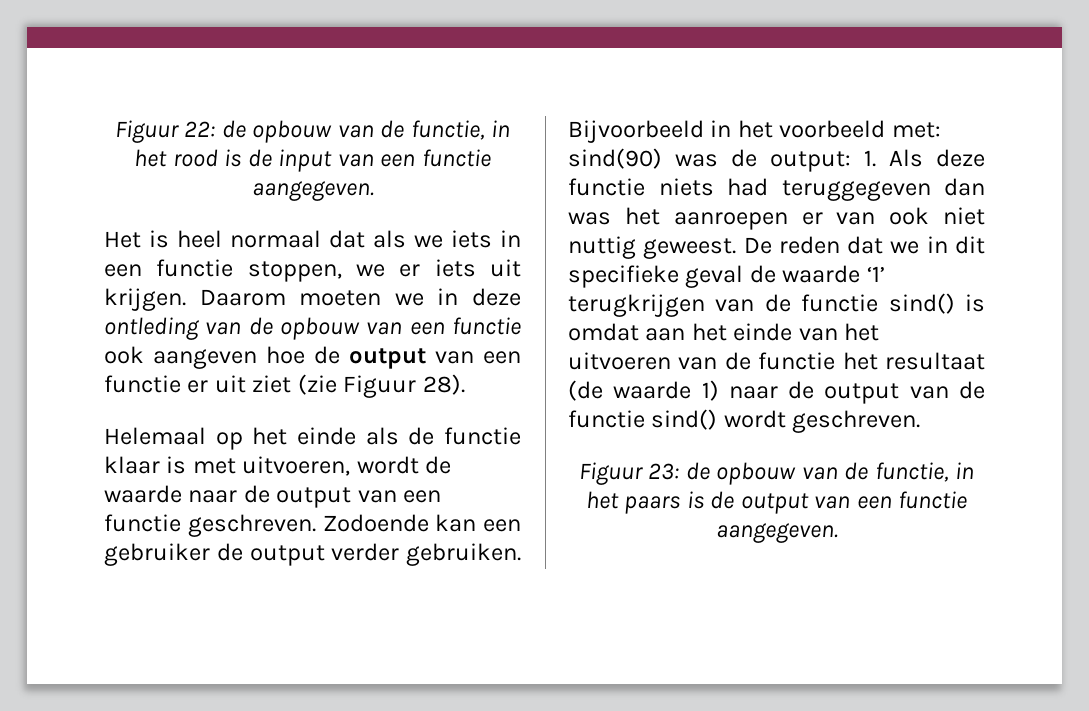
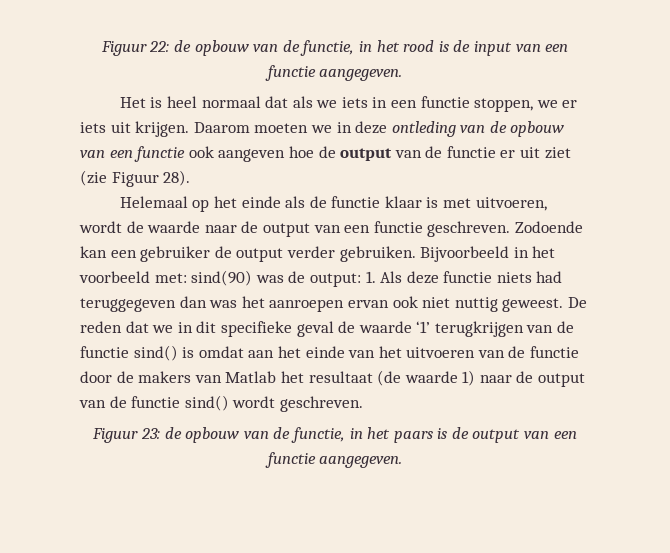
- Daarom moeten we in deze ontleding van de opbouw van een functie ook aangeven hoe de output van een functie er uit ziet (zie Figuur 28).
+ Daarom moeten we in deze ontleding van de opbouw van een functie ook aangeven hoe de output van de functie er uit ziet (zie Figuur 28).
- Bijvoorbeeld in het voorbeeld met: sind(90) was de output: 1. Als deze functie niets had teruggegeven dan was het aanroepen er van ook niet nuttig geweest.
+ Bijvoorbeeld in het voorbeeld met: sind(90) was de output: 1. Als deze functie niets had teruggegeven dan was het aanroepen ervan ook niet nuttig geweest.
- De reden dat we in dit specifieke geval de waarde ‘1’ terugkrijgen van de functie sind() is omdat aan het einde van het uitvoeren van de functie het resultaat (de waarde 1) naar de output van de functie sind() wordt geschreven.
+ De reden dat we in dit specifieke geval de waarde ‘1’ terugkrijgen van de functie sind() is omdat aan het einde van het uitvoeren van de functie door de makers van Matlab het resultaat (de waarde 1) naar de output van de functie sind() wordt geschreven.

